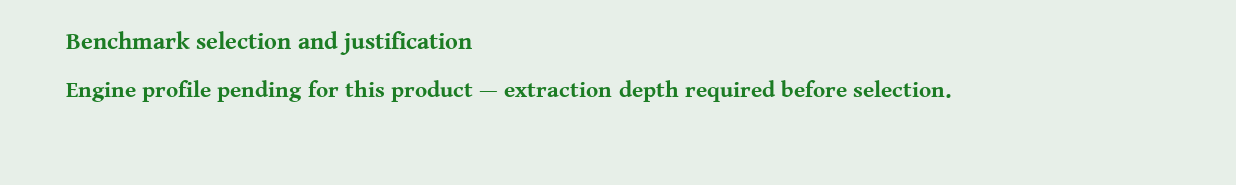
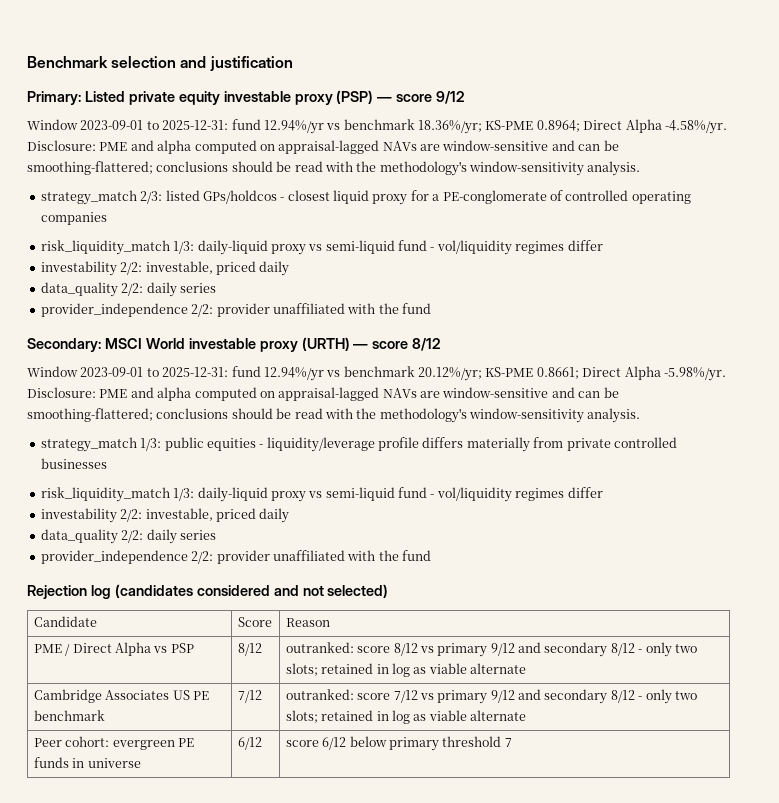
- Engine profile pending for this product — extraction depth required before selection.
+ Primary: Listed private equity investable proxy (PSP) — score 9/12
+ Window 2023-09-01 to 2025-12-31: fund 12.94%/yr vs benchmark 18.36%/yr; KS-PME 0.8964; Direct Alpha -4.58%/yr. Disclosure: PME and alpha computed on appraisal-lagged NAVs are window-sensitive and can be smoothing-flattered; conclusions should be read with the methodology's window-sensitivity analysis.
+ strategy_match 2/3: listed GPs/holdcos - closest liquid proxy for a PE-conglomerate of controlled operating companies
+ risk_liquidity_match 1/3: daily-liquid proxy vs semi-liquid fund - vol/liquidity regimes differ
+ investability 2/2: investable, priced daily
+ data_quality 2/2: daily series
+ provider_independence 2/2: provider unaffiliated with the fund
+ Secondary: MSCI World investable proxy (URTH) — score 8/12
+ Window 2023-09-01 to 2025-12-31: fund 12.94%/yr vs benchmark 20.12%/yr; KS-PME 0.8661; Direct Alpha -5.98%/yr. Disclosure: PME and alpha computed on appraisal-lagged NAVs are window-sensitive and can be smoothing-flattered; conclusions should be read with the methodology's window-sensitivity analysis.
+ strategy_match 1/3: public equities - liquidity/leverage profile differs materially from private controlled businesses
+ risk_liquidity_match 1/3: daily-liquid proxy vs semi-liquid fund - vol/liquidity regimes differ
+ investability 2/2: investable, priced daily
+ data_quality 2/2: daily series
+ provider_independence 2/2: provider unaffiliated with the fund
+ Rejection log (candidates considered and not selected)
+ Candidate | Score | Reason
+ PME / Direct Alpha vs PSP | 8/12 | outranked: score 8/12 vs primary 9/12 and secondary 8/12 - only two slots; retained in log as viable alternate
+ Cambridge Associates US PE benchmark | 7/12 | outranked: score 7/12 vs primary 9/12 and secondary 8/12 - only two slots; retained in log as viable alternate
+ Peer cohort: evergreen PE funds in universe | 6/12 | score 6/12 below primary threshold 7

